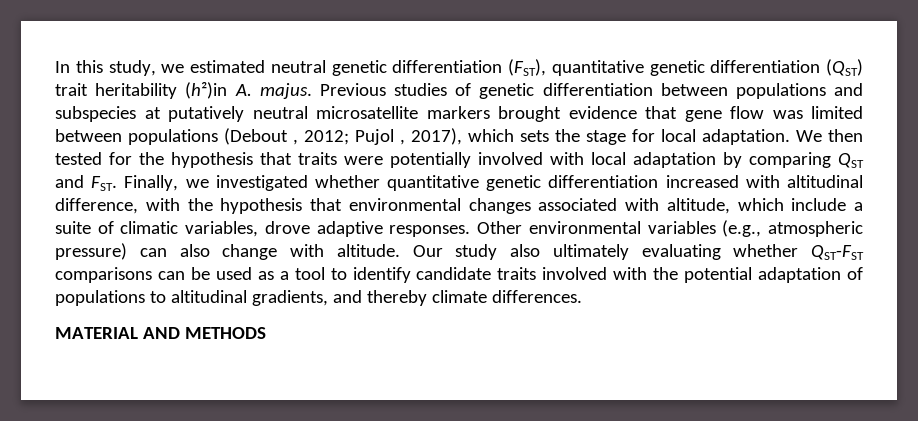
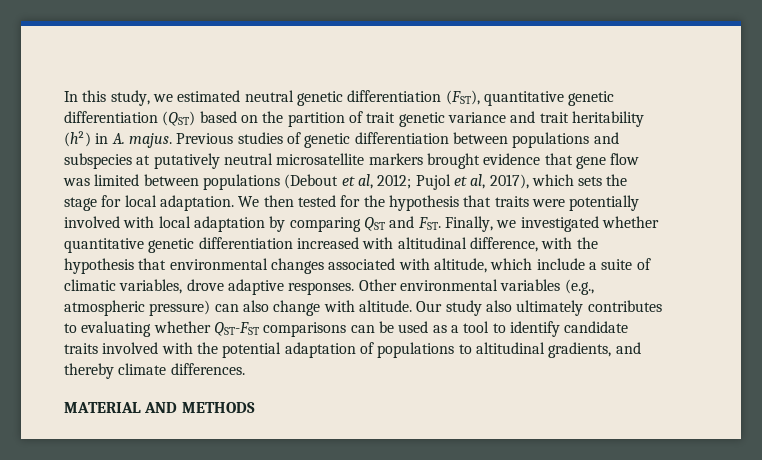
- In this study, we estimated neutral genetic differentiation (FST), quantitative genetic differentiation (QST) trait heritability (h²)in A. majus.
+ In this study, we estimated neutral genetic differentiation (FST), quantitative genetic differentiation (QST) based on the partition of trait genetic variance and trait heritability (h²) in A. majus.
- Previous studies of genetic differentiation between populations and subspecies at putatively neutral microsatellite markers brought evidence that gene flow was limited between populations (Debout , 2012; Pujol , 2017), which sets the stage for local adaptation.
+ Previous studies of genetic differentiation between populations and subspecies at putatively neutral microsatellite markers brought evidence that gene flow was limited between populations (Debout et al, 2012; Pujol et al, 2017), which sets the stage for local adaptation.
- Our study also ultimately evaluating whether QST-FST comparisons can be used as a tool to identify candidate traits involved with the potential adaptation of populations to altitudinal gradients, and thereby climate differences.
+ Our study also ultimately contributes to evaluating whether QST-FST comparisons can be used as a tool to identify candidate traits involved with the potential adaptation of populations to altitudinal gradients, and thereby climate differences.

